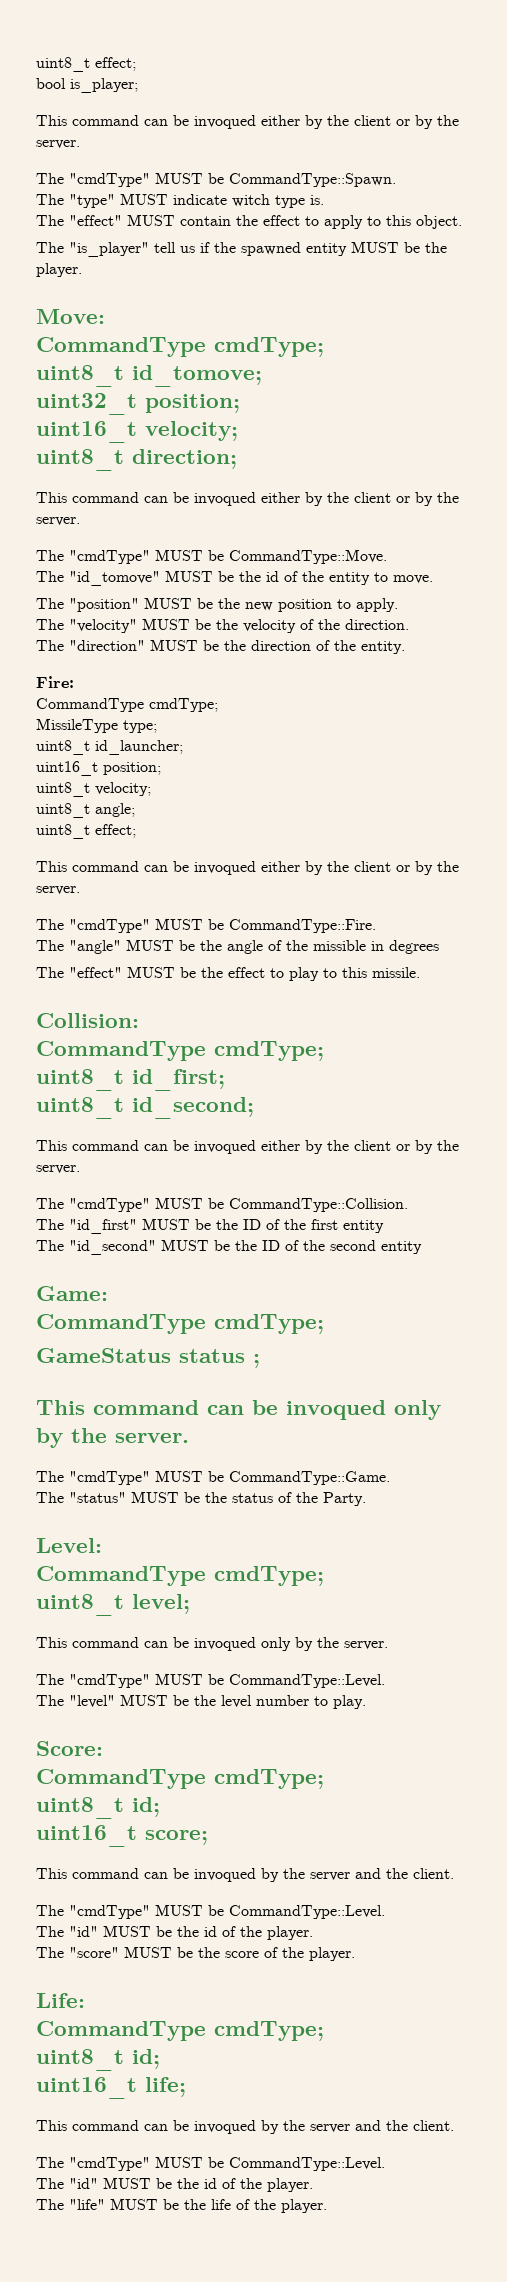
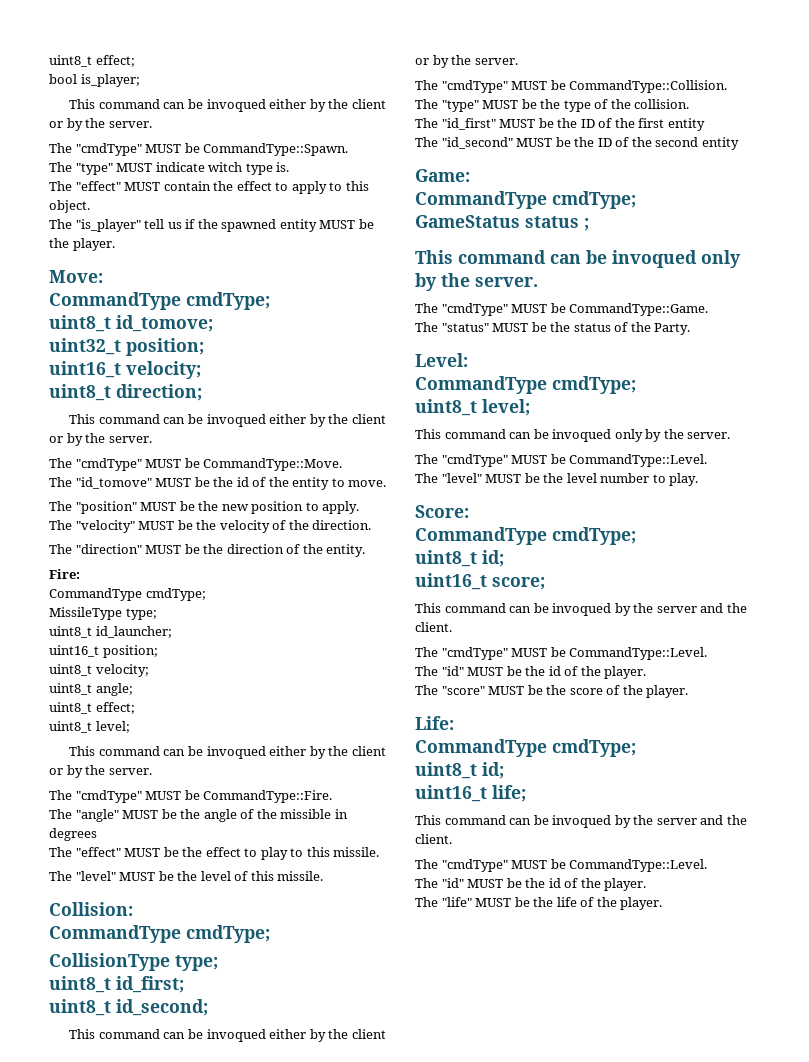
  uint8_t angle;
  uint8_t effect;
+ uint8_t level;
+ The "level" MUST be the level of this missile.
+ CollisionType type;
+ The "type" MUST be the type of the collision.

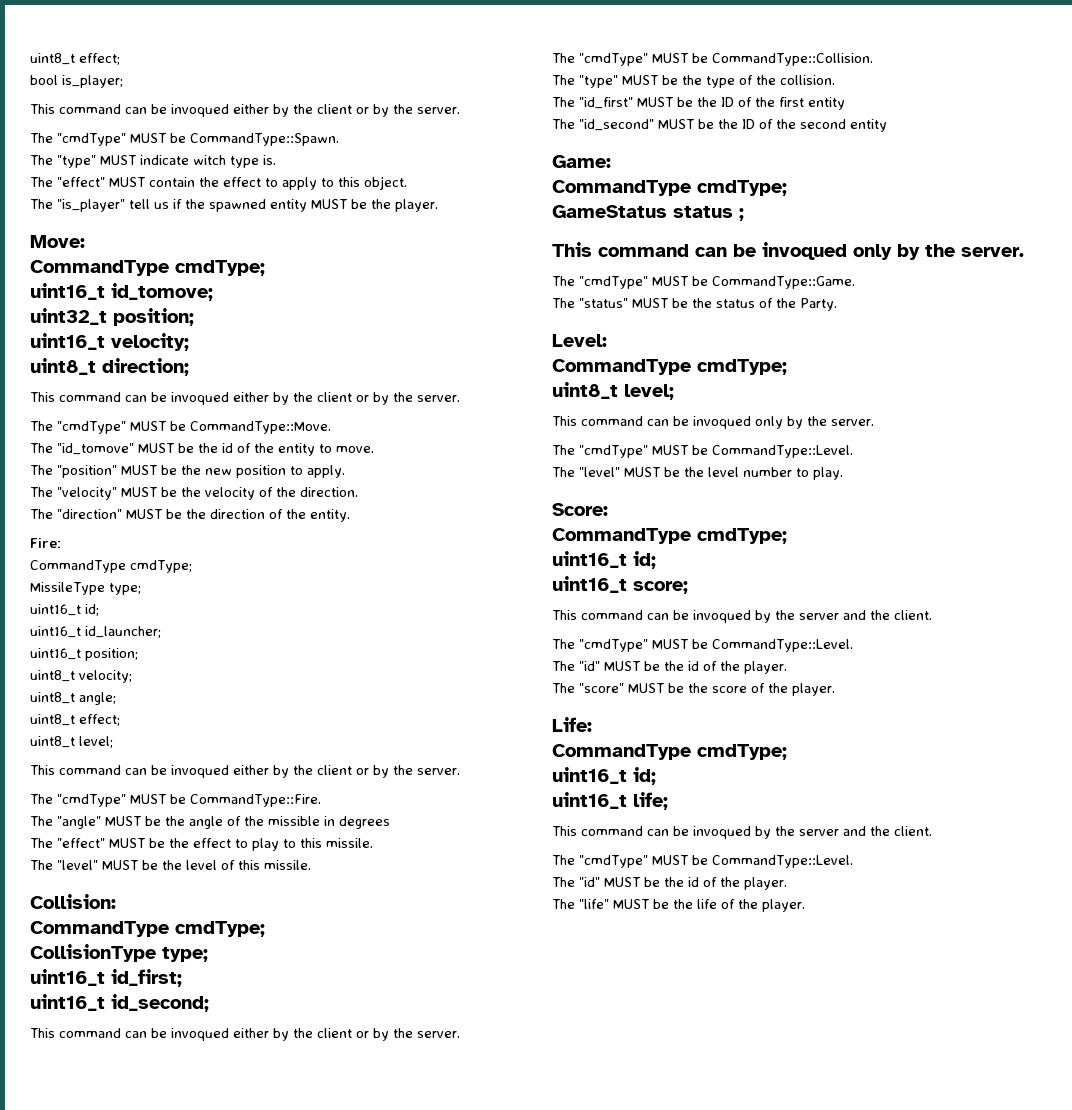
- uint8_t id_tomove;
+ uint16_t id_tomove;
  MissileType type;
- uint8_t id_launcher;
+ uint16_t id;
+ uint16_t id_launcher;
- uint8_t id_first;
+ uint16_t id_first;
- uint8_t id_second;
+ uint16_t id_second;
  Score:
  CommandType cmdType;
- uint8_t id;
+ uint16_t id;
  Life:
  CommandType cmdType;
- uint8_t id;
+ uint16_t id;

